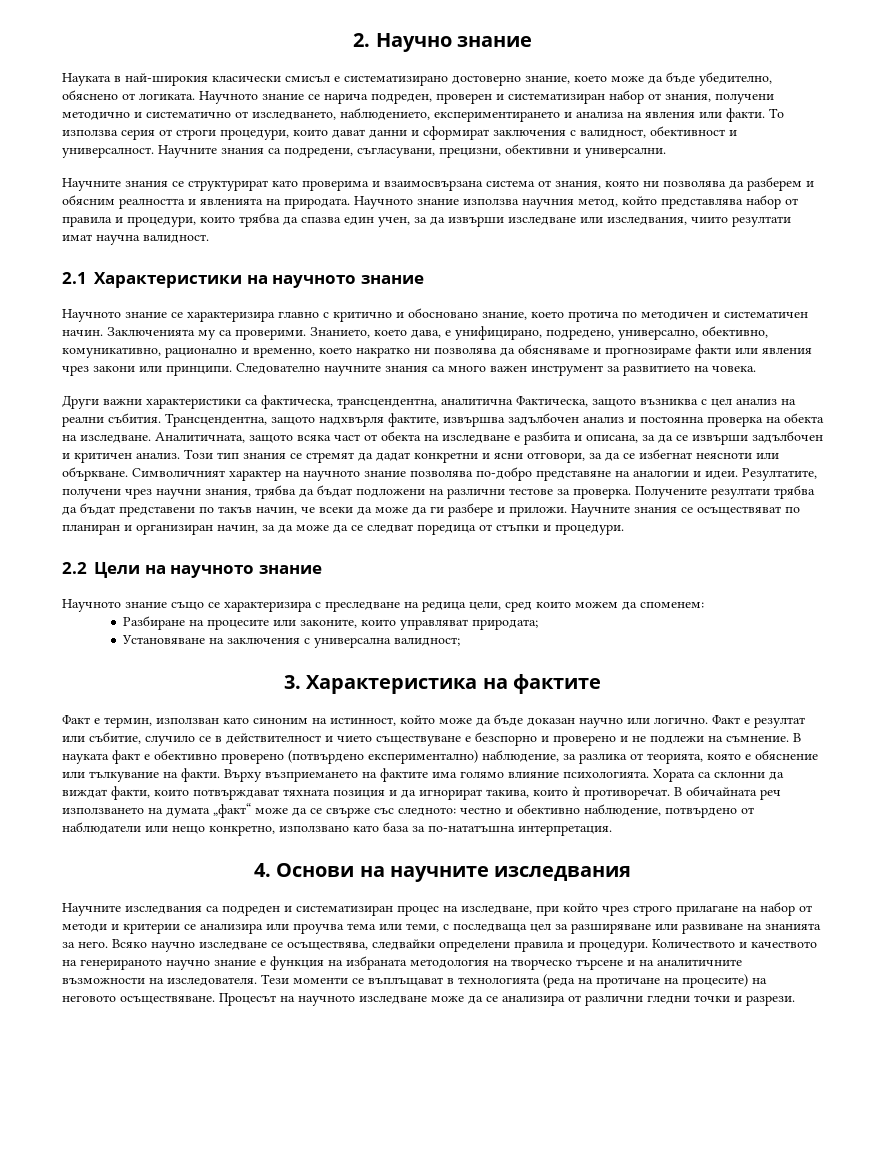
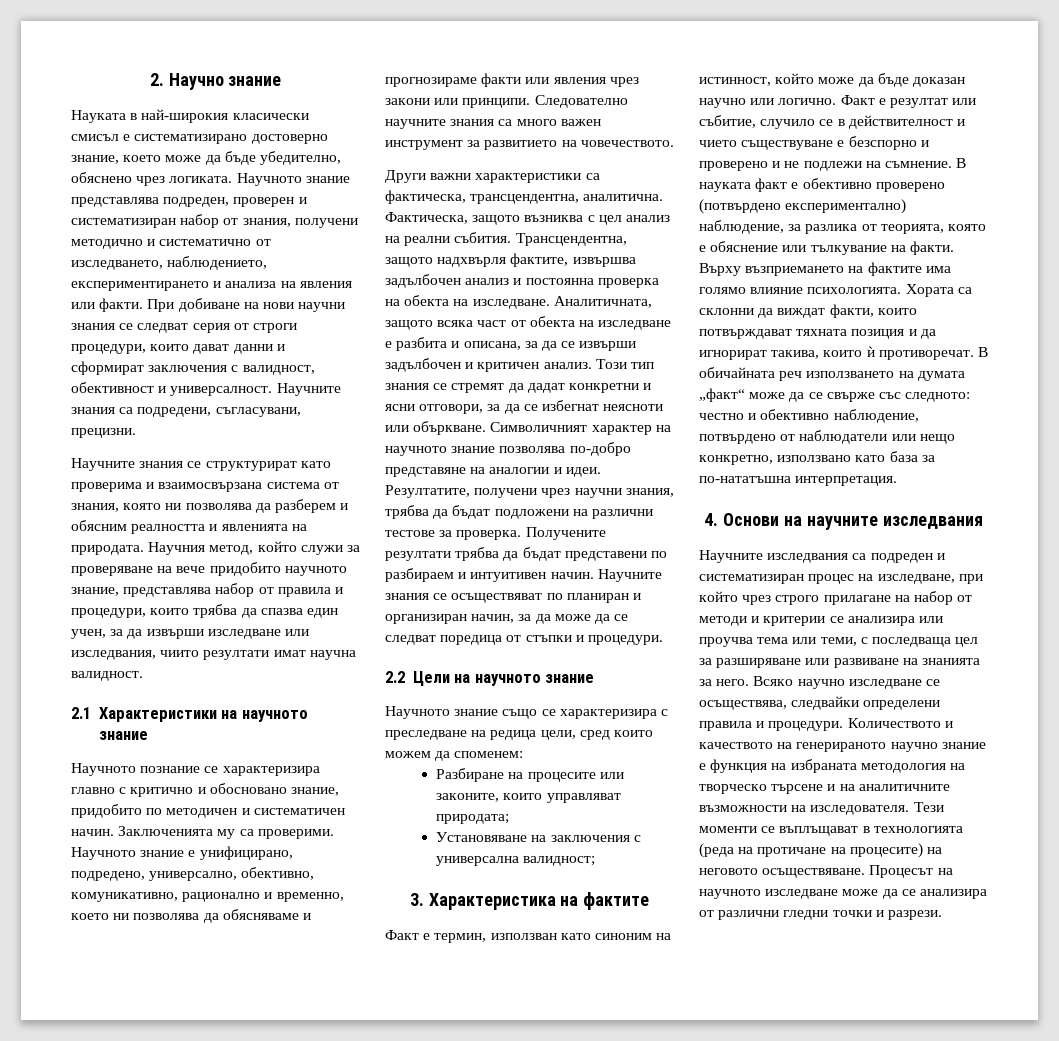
- Науката в най-широкия класически смисъл е систематизирано достоверно знание, което може да бъде убедително, обяснено от логиката.
+ Науката в най-широкия класически смисъл е систематизирано достоверно знание, което може да бъде убедително, обяснено чрез логиката.
- Научното знание се нарича подреден, проверен и систематизиран набор от знания, получени методично и систематично от изследването, наблюдението, експериментирането и анализа на явления или факти.
+ Научното знание представлява подреден, проверен и систематизиран набор от знания, получени методично и систематично от изследването, наблюдението, експериментирането и анализа на явления или факти.
- То използва серия от строги процедури, които дават данни и сформират заключения с валидност, обективност и универсалност.
+ При добиване на нови научни знания се следват серия от строги процедури, които дават данни и сформират заключения с валидност, обективност и универсалност.
- Научните знания са подредени, съгласувани, прецизни, обективни и универсални.
+ Научните знания са подредени, съгласувани, прецизни.
- Научното знание използва научния метод, който представлява набор от правила и процедури, които трябва да спазва един учен, за да извърши изследване или изследвания, чиито резултати имат научна валидност.
+ Научния метод, който служи за проверяване на вече придобито научното знание, представлява набор от правила и процедури, които трябва да спазва един учен, за да извърши изследване или изследвания, чиито резултати имат научна валидност.
- Научното знание се характеризира главно с критично и обосновано знание, което протича по методичен и систематичен начин.
+ Научното познание се характеризира главно с критично и обосновано знание, придобито по методичен и систематичен начин.
- Знанието, което дава, е унифицирано, подредено, универсално, обективно, комуникативно, рационално и временно, което накратко ни позволява да обясняваме и прогнозираме факти или явления чрез закони или принципи.
+ Научното знание е унифицирано, подредено, универсално, обективно, комуникативно, рационално и временно, което ни позволява да обясняваме и прогнозираме факти или явления чрез закони или принципи.
- Следователно научните знания са много важен инструмент за развитието на човека.
+ Следователно научните знания са много важен инструмент за развитието на човечеството.
- Други важни характеристики са фактическа, трансцендентна, аналитична Фактическа, защото възниква с цел анализ на реални събития.
+ Други важни характеристики са фактическа, трансцендентна, аналитична. Фактическа, защото възниква с цел анализ на реални събития.
- Получените резултати трябва да бъдат представени по такъв начин, че всеки да може да ги разбере и приложи.
+ Получените резултати трябва да бъдат представени по разбираем и интуитивен начин.

